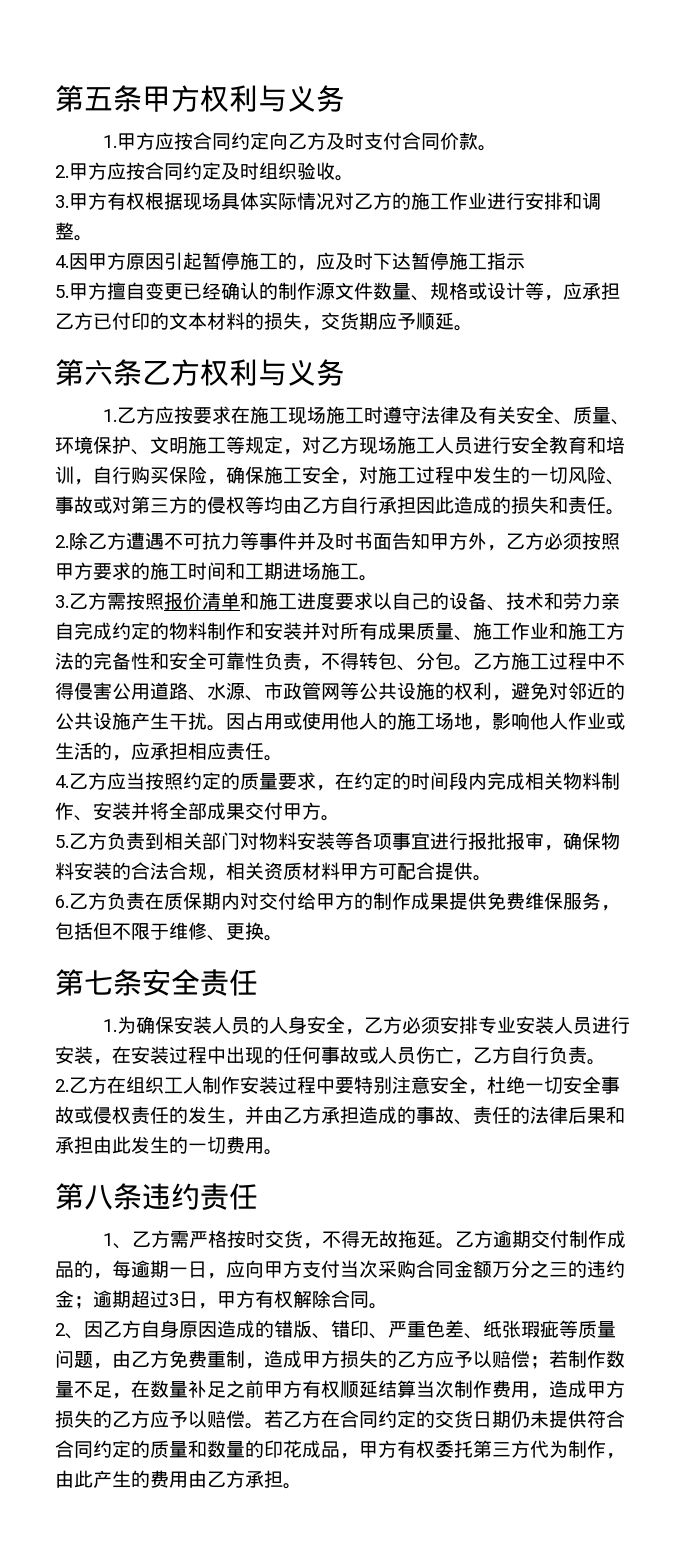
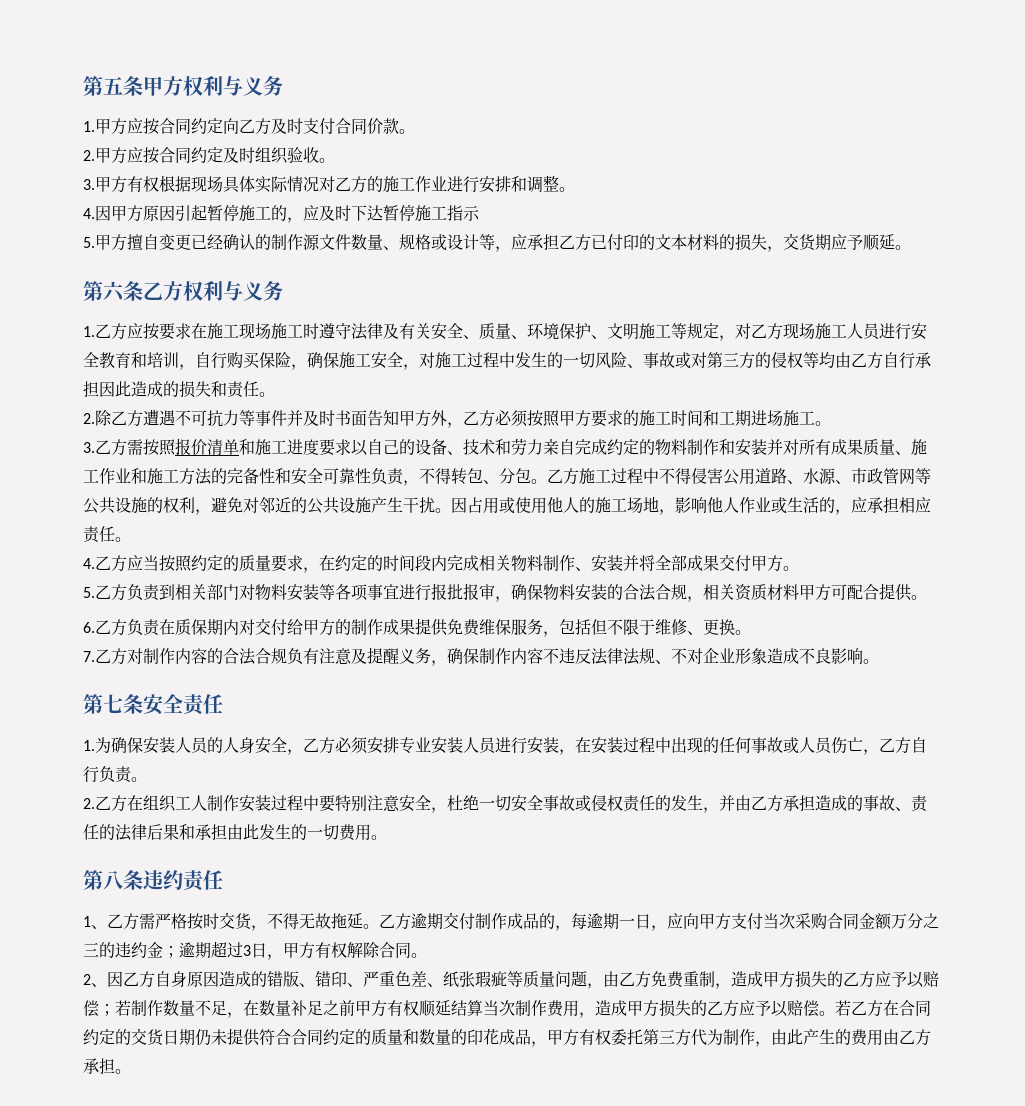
+ 7.乙方对制作内容的合法合规负有注意及提醒义务，确保制作内容不违反法律法规、不对企业形象造成不良影响。

